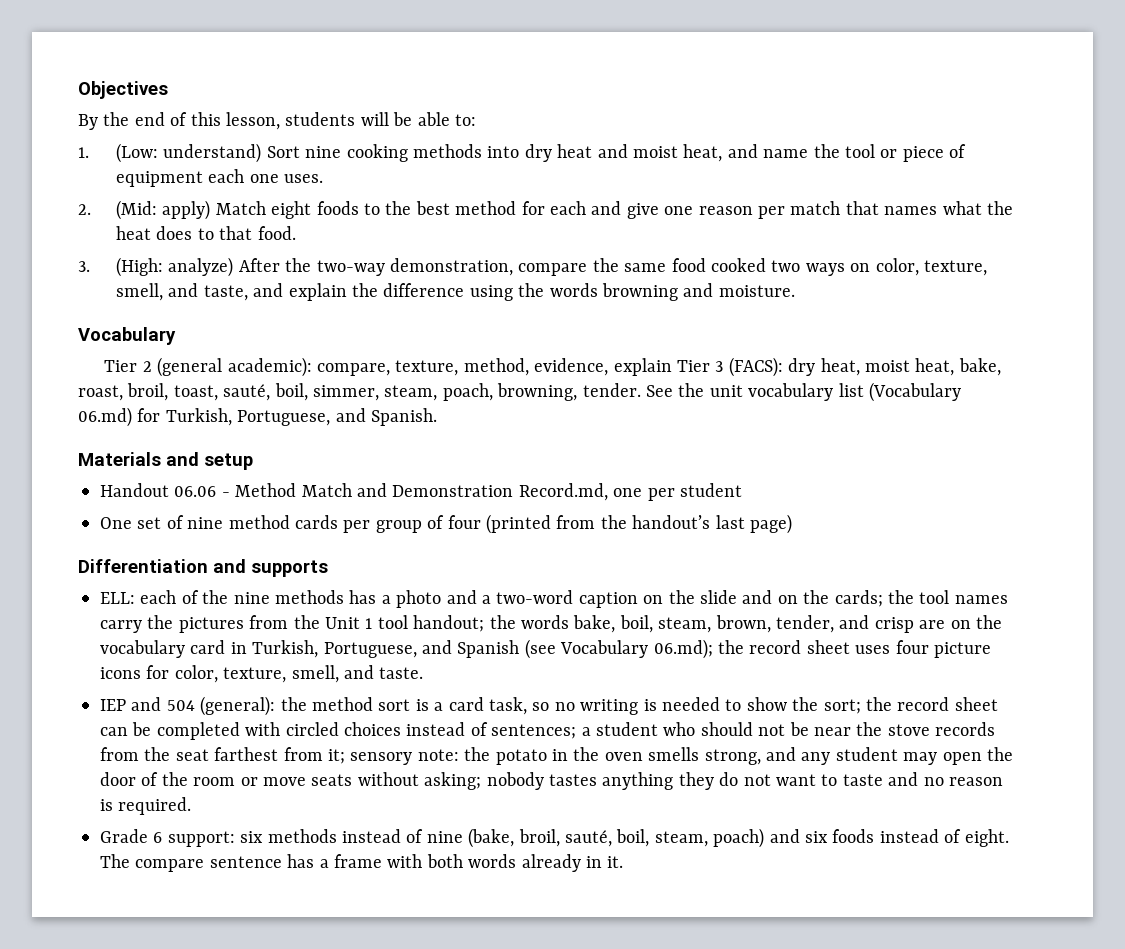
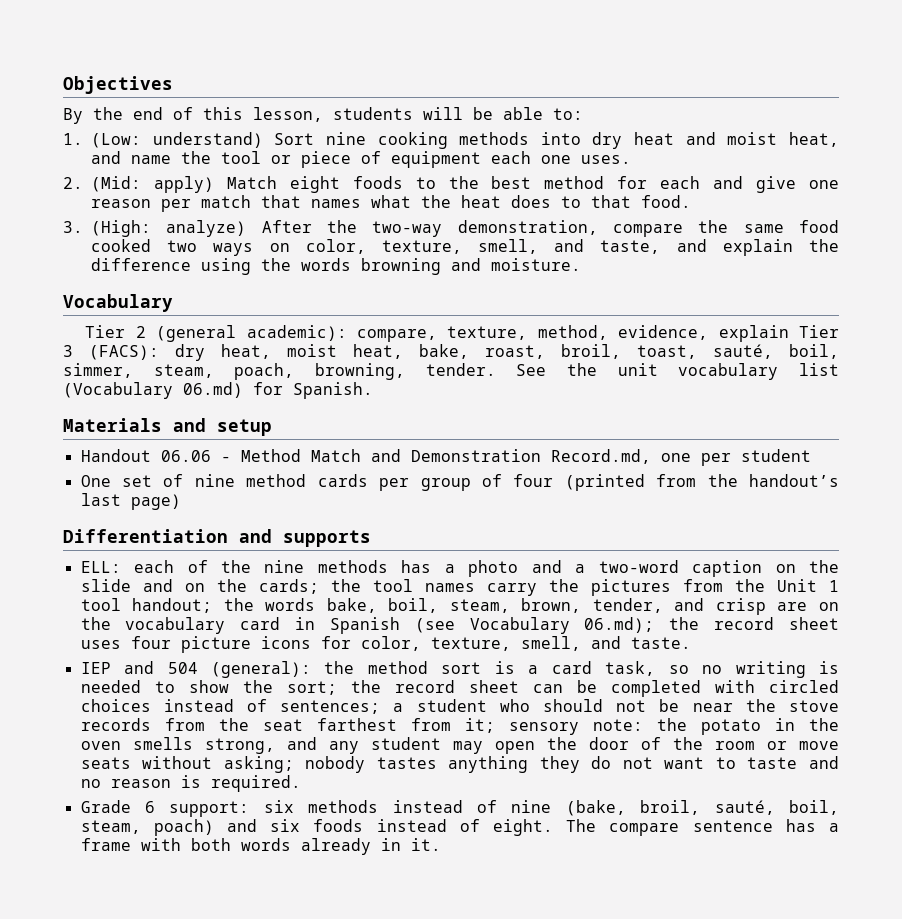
- See the unit vocabulary list (Vocabulary 06.md) for Turkish, Portuguese, and Spanish.
+ See the unit vocabulary list (Vocabulary 06.md) for Spanish.
- the words bake, boil, steam, brown, tender, and crisp are on the vocabulary card in Turkish, Portuguese, and Spanish (see Vocabulary 06.md);
+ the words bake, boil, steam, brown, tender, and crisp are on the vocabulary card in Spanish (see Vocabulary 06.md);

